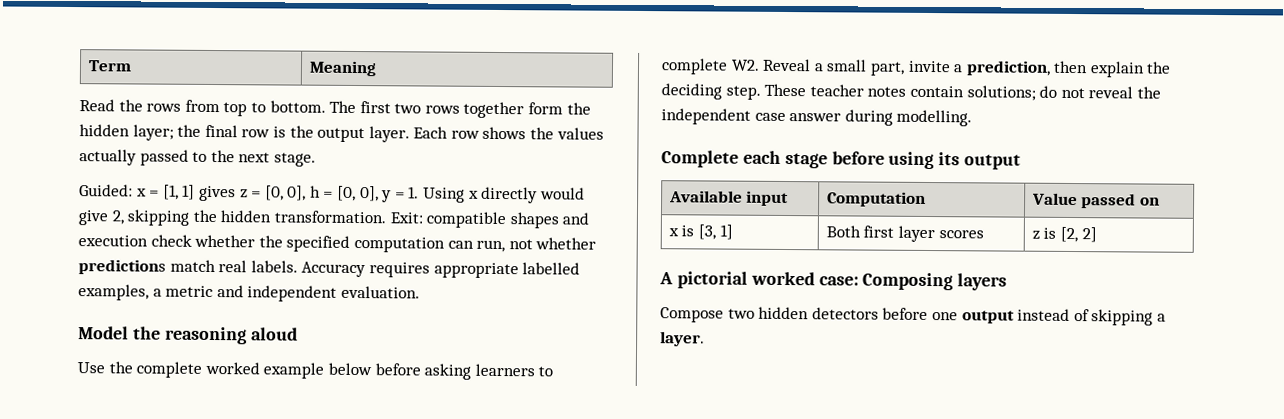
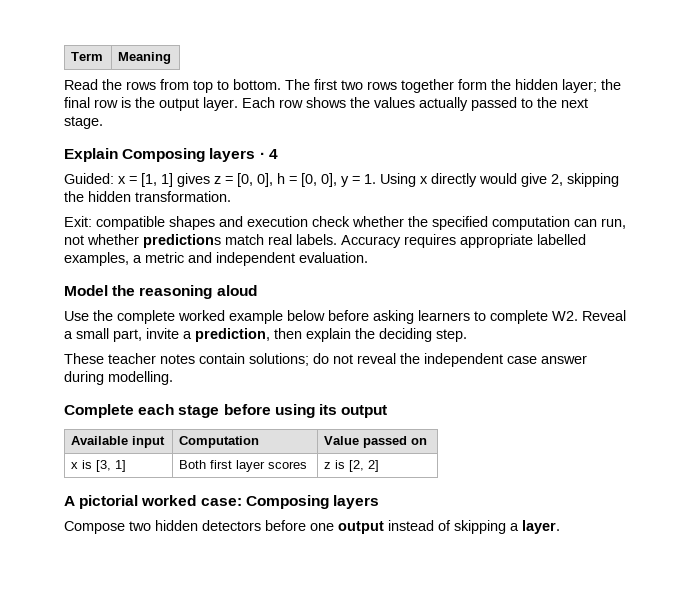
+ Explain Composing layers · 4
- Guided: x = [1, 1] gives z = [0, 0], h = [0, 0], y = 1. Using x directly would give 2, skipping the hidden transformation. Exit: compatible shapes and execution check whether the specified computation can run, not whether predictions match real labels.
+ Guided: x = [1, 1] gives z = [0, 0], h = [0, 0], y = 1. Using x directly would give 2, skipping the hidden transformation.
+ Exit: compatible shapes and execution check whether the specified computation can run, not whether predictions match real labels.
- Use the complete worked example below before asking learners to complete W2. Reveal a small part, invite a prediction, then explain the deciding step. These teacher notes contain solutions; do not reveal the independent case answer during modelling.
+ Use the complete worked example below before asking learners to complete W2. Reveal a small part, invite a prediction, then explain the deciding step.
+ These teacher notes contain solutions; do not reveal the independent case answer during modelling.

